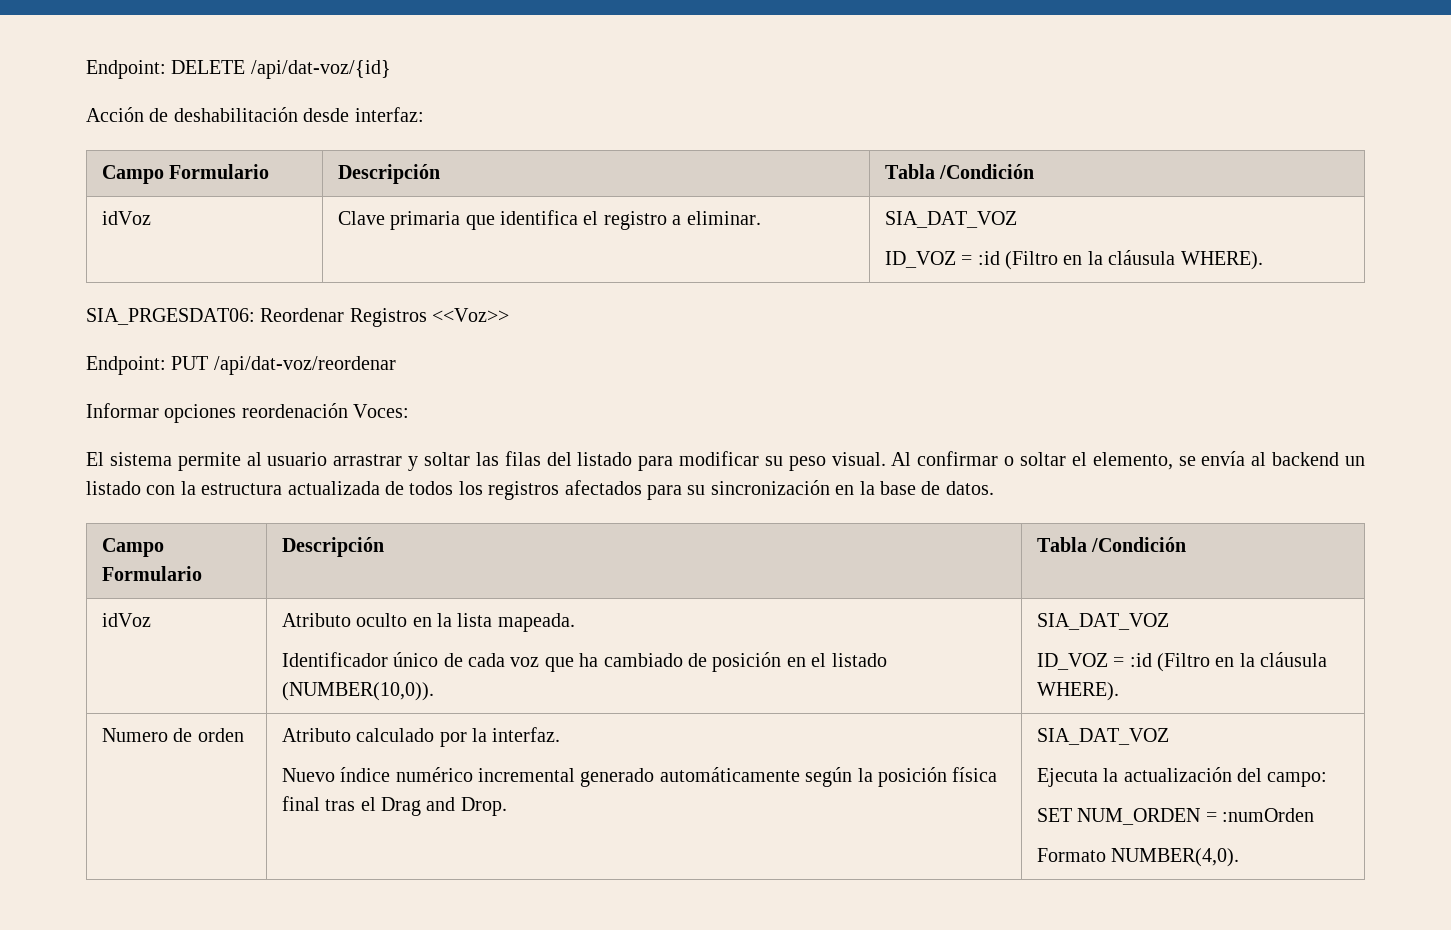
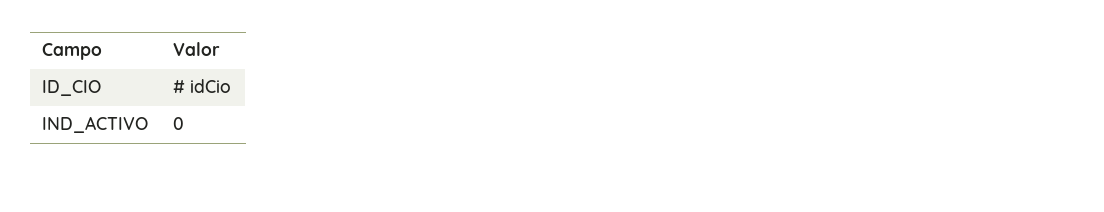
- Endpoint: DELETE /api/dat-voz/{id}
- Acción de deshabilitación desde interfaz:
- Campo Formulario | Descripción | Tabla /Condición
- idVoz | Clave primaria que identifica el registro a eliminar. | SIA_DAT_VOZ
- ID_VOZ = :id (Filtro en la cláusula WHERE).
- SIA_PRGESDAT06: Reordenar Registros <<Voz>>
- Endpoint: PUT /api/dat-voz/reordenar
- Informar opciones reordenación Voces:
- El sistema permite al usuario arrastrar y soltar las filas del listado para modificar su peso visual. Al confirmar o soltar el elemento, se envía al backend un listado con la estructura actualizada de todos los registros afectados para su sincronización en la base de datos.
- Campo Formulario | Descripción | Tabla /Condición
- idVoz | Atributo oculto en la lista mapeada.
- Identificador único de cada voz que ha cambiado de posición en el listado (NUMBER(10,0)). | SIA_DAT_VOZ
- ID_VOZ = :id (Filtro en la cláusula WHERE).
- Numero de orden | Atributo calculado por la interfaz.
- Nuevo índice numérico incremental generado automáticamente según la posición física final tras el Drag and Drop. | SIA_DAT_VOZ
- Ejecuta la actualización del campo:
- SET NUM_ORDEN = :numOrden
- Formato NUMBER(4,0).
+ Campo | Valor
+ ID_CIO | # idCio
+ IND_ACTIVO | 0

